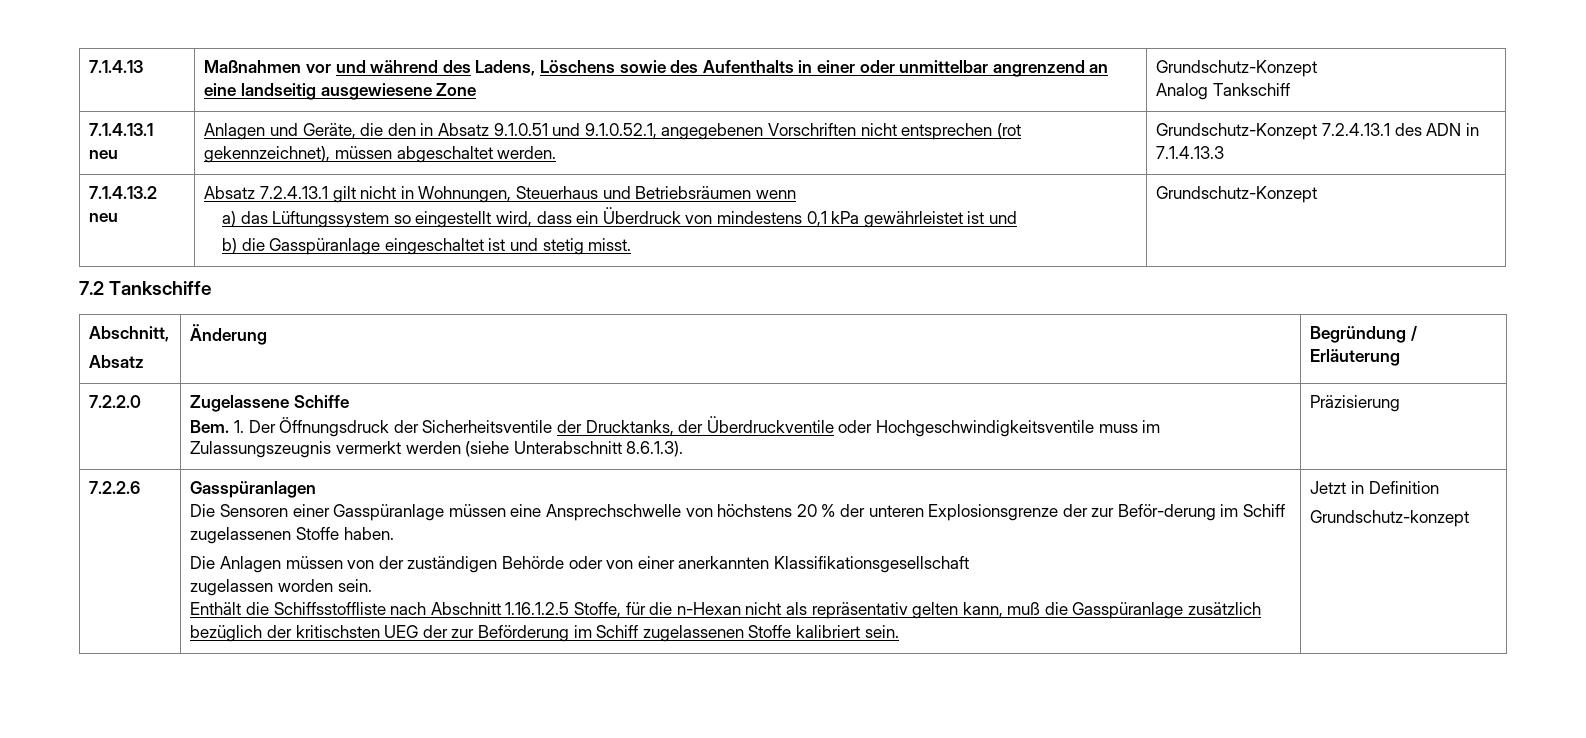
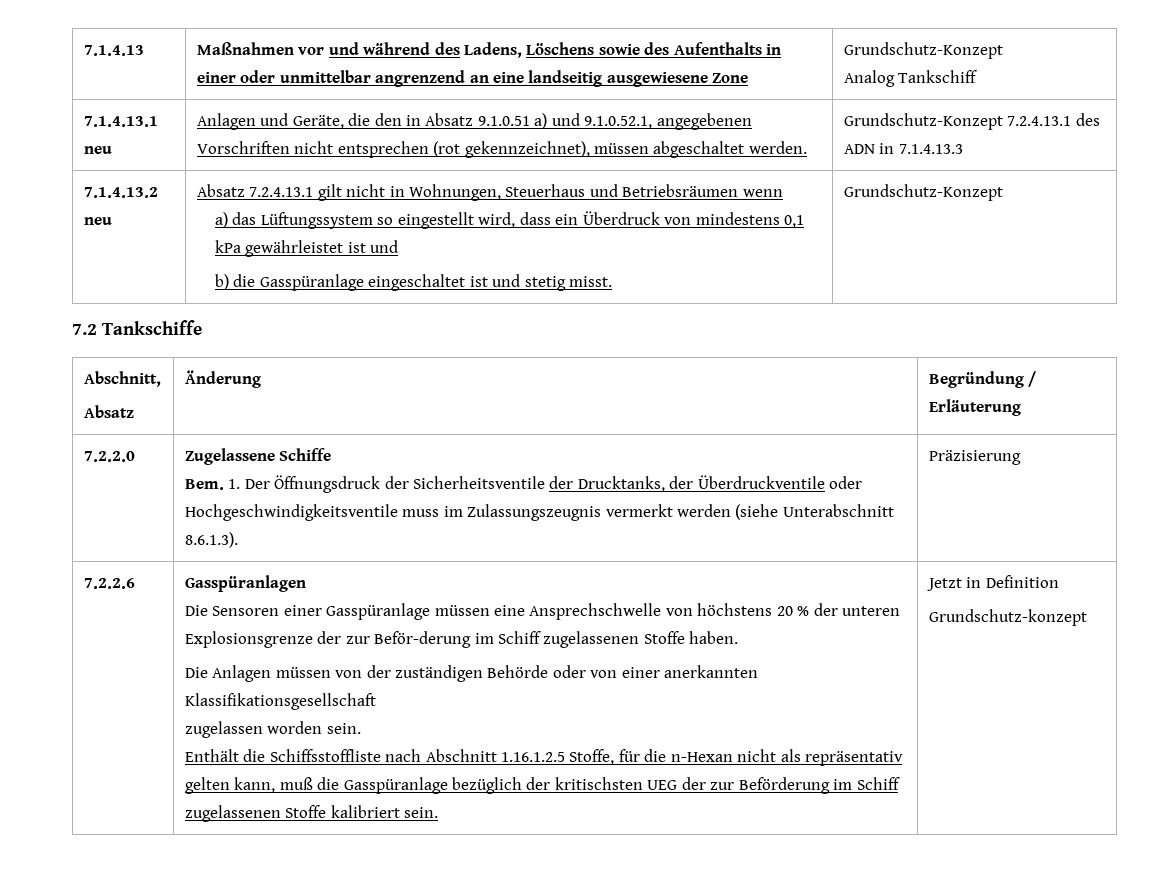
- 7.1.4.13.1 neu | Anlagen und Geräte, die den in Absatz 9.1.0.51 und 9.1.0.52.1, angegebenen Vorschriften nicht entsprechen (rot gekennzeichnet), müssen abgeschaltet werden. | Grundschutz-Konzept 7.2.4.13.1 des ADN in 7.1.4.13.3
+ 7.1.4.13.1 neu | Anlagen und Geräte, die den in Absatz 9.1.0.51 a) und 9.1.0.52.1, angegebenen Vorschriften nicht entsprechen (rot gekennzeichnet), müssen abgeschaltet werden. | Grundschutz-Konzept 7.2.4.13.1 des ADN in 7.1.4.13.3
- Enthält die Schiffsstoffliste nach Abschnitt 1.16.1.2.5 Stoffe, für die n-Hexan nicht als repräsentativ gelten kann, muß die Gasspüranlage zusätzlich bezüglich der kritischsten UEG der zur Beförderung im Schiff zugelassenen Stoffe kalibriert sein.
+ Enthält die Schiffsstoffliste nach Abschnitt 1.16.1.2.5 Stoffe, für die n-Hexan nicht als repräsentativ gelten kann, muß die Gasspüranlage bezüglich der kritischsten UEG der zur Beförderung im Schiff zugelassenen Stoffe kalibriert sein.

